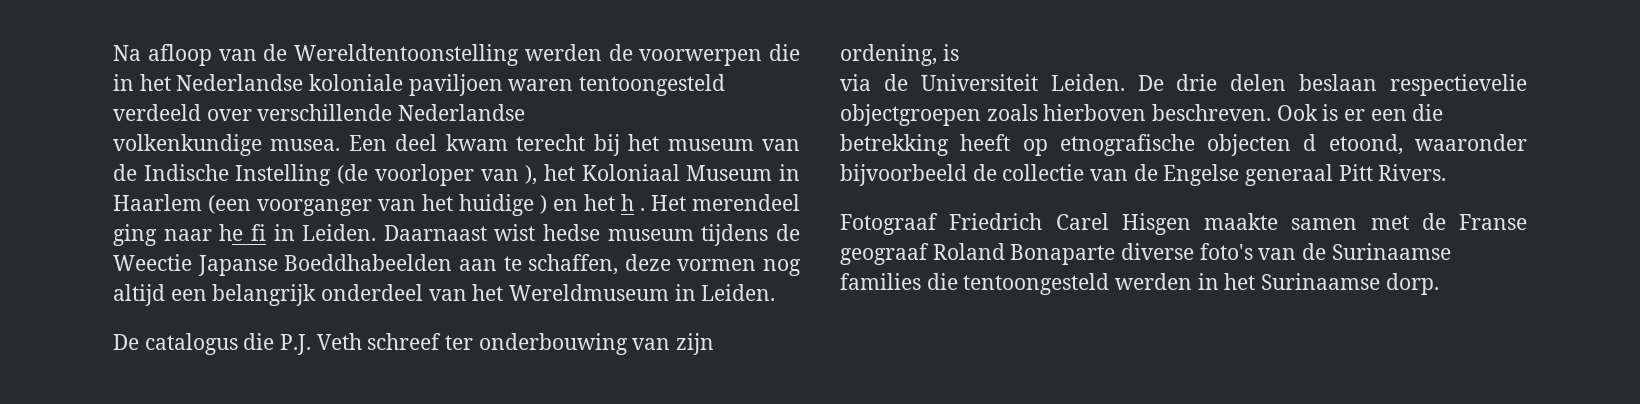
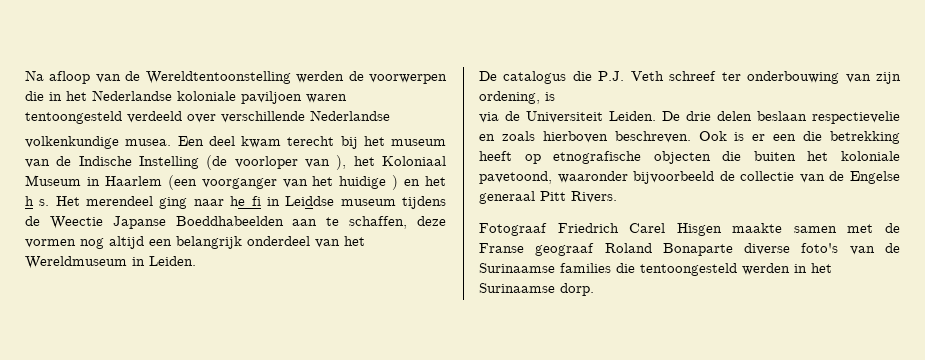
- Een deel kwam terecht bij het museum van de Indische Instelling (de voorloper van ), het Koloniaal Museum in Haarlem (een voorganger van het huidige ) en het h .
+ Een deel kwam terecht bij het museum van de Indische Instelling (de voorloper van ), het Koloniaal Museum in Haarlem (een voorganger van het huidige ) en het h s.
- Het merendeel ging naar he fi in Leiden. Daarnaast wist hedse museum tijdens de Weectie Japanse Boeddhabeelden aan te schaffen, deze vormen nog altijd een belangrijk onderdeel van het Wereldmuseum in Leiden.
+ Het merendeel ging naar he fi in Leiddse museum tijdens de Weectie Japanse Boeddhabeelden aan te schaffen, deze vormen nog altijd een belangrijk onderdeel van het Wereldmuseum in Leiden.
- De drie delen beslaan respectievelie objectgroepen zoals hierboven beschreven.
+ De drie delen beslaan respectievelie en zoals hierboven beschreven.
- Ook is er een die betrekking heeft op etnografische objecten d etoond, waaronder bijvoorbeeld de collectie van de Engelse generaal Pitt Rivers.
+ Ook is er een die betrekking heeft op etnografische objecten die buiten het koloniale pavetoond, waaronder bijvoorbeeld de collectie van de Engelse generaal Pitt Rivers.

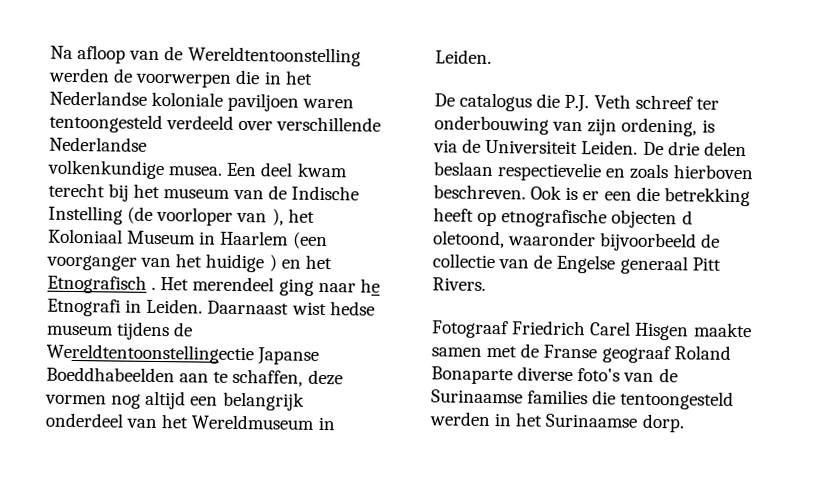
- Een deel kwam terecht bij het museum van de Indische Instelling (de voorloper van ), het Koloniaal Museum in Haarlem (een voorganger van het huidige ) en het h s.
+ Een deel kwam terecht bij het museum van de Indische Instelling (de voorloper van ), het Koloniaal Museum in Haarlem (een voorganger van het huidige ) en het Etnografisch .
- Het merendeel ging naar he fi in Leiddse museum tijdens de Weectie Japanse Boeddhabeelden aan te schaffen, deze vormen nog altijd een belangrijk onderdeel van het Wereldmuseum in Leiden.
+ Het merendeel ging naar he Etnografi in Leiden. Daarnaast wist hedse museum tijdens de Wereldtentoonstellingectie Japanse Boeddhabeelden aan te schaffen, deze vormen nog altijd een belangrijk onderdeel van het Wereldmuseum in Leiden.
- Ook is er een die betrekking heeft op etnografische objecten die buiten het koloniale pavetoond, waaronder bijvoorbeeld de collectie van de Engelse generaal Pitt Rivers.
+ Ook is er een die betrekking heeft op etnografische objecten d oletoond, waaronder bijvoorbeeld de collectie van de Engelse generaal Pitt Rivers.

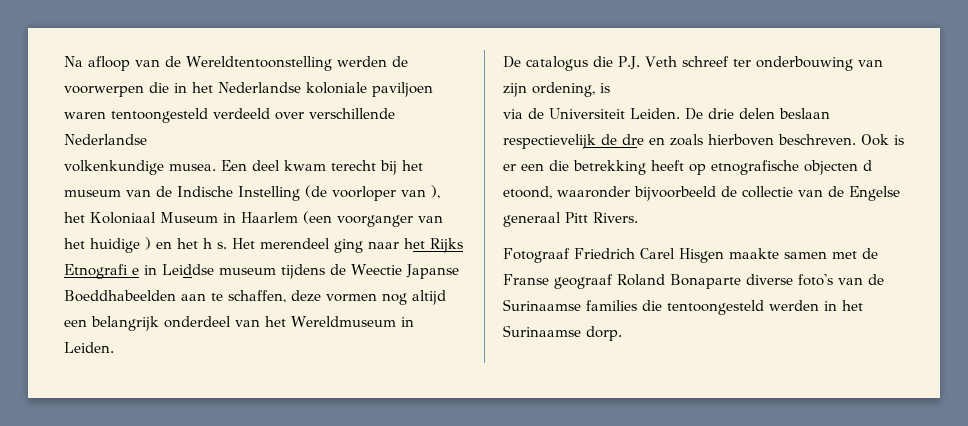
- Een deel kwam terecht bij het museum van de Indische Instelling (de voorloper van ), het Koloniaal Museum in Haarlem (een voorganger van het huidige ) en het Etnografisch .
+ Een deel kwam terecht bij het museum van de Indische Instelling (de voorloper van ), het Koloniaal Museum in Haarlem (een voorganger van het huidige ) en het h s.
- Het merendeel ging naar he Etnografi in Leiden. Daarnaast wist hedse museum tijdens de Wereldtentoonstellingectie Japanse Boeddhabeelden aan te schaffen, deze vormen nog altijd een belangrijk onderdeel van het Wereldmuseum in Leiden.
+ Het merendeel ging naar het Rijks Etnografi e in Leiddse museum tijdens de Weectie Japanse Boeddhabeelden aan te schaffen, deze vormen nog altijd een belangrijk onderdeel van het Wereldmuseum in Leiden.
- De drie delen beslaan respectievelie en zoals hierboven beschreven.
+ De drie delen beslaan respectievelijk de dre en zoals hierboven beschreven.
- Ook is er een die betrekking heeft op etnografische objecten d oletoond, waaronder bijvoorbeeld de collectie van de Engelse generaal Pitt Rivers.
+ Ook is er een die betrekking heeft op etnografische objecten d etoond, waaronder bijvoorbeeld de collectie van de Engelse generaal Pitt Rivers.

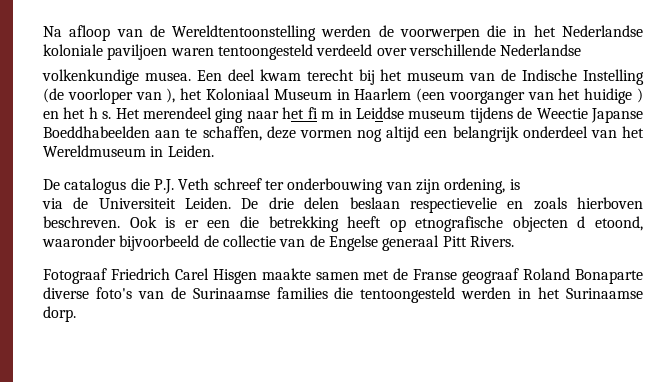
- Het merendeel ging naar het Rijks Etnografi e in Leiddse museum tijdens de Weectie Japanse Boeddhabeelden aan te schaffen, deze vormen nog altijd een belangrijk onderdeel van het Wereldmuseum in Leiden.
+ Het merendeel ging naar het fi m in Leiddse museum tijdens de Weectie Japanse Boeddhabeelden aan te schaffen, deze vormen nog altijd een belangrijk onderdeel van het Wereldmuseum in Leiden.
- De drie delen beslaan respectievelijk de dre en zoals hierboven beschreven.
+ De drie delen beslaan respectievelie en zoals hierboven beschreven.

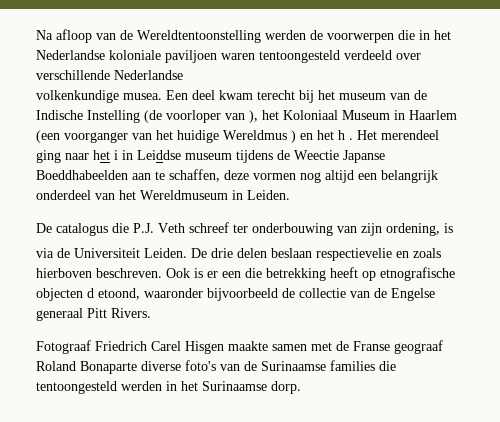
- Een deel kwam terecht bij het museum van de Indische Instelling (de voorloper van ), het Koloniaal Museum in Haarlem (een voorganger van het huidige ) en het h s.
+ Een deel kwam terecht bij het museum van de Indische Instelling (de voorloper van ), het Koloniaal Museum in Haarlem (een voorganger van het huidige Wereldmus ) en het h .
- Het merendeel ging naar het fi m in Leiddse museum tijdens de Weectie Japanse Boeddhabeelden aan te schaffen, deze vormen nog altijd een belangrijk onderdeel van het Wereldmuseum in Leiden.
+ Het merendeel ging naar het i in Leiddse museum tijdens de Weectie Japanse Boeddhabeelden aan te schaffen, deze vormen nog altijd een belangrijk onderdeel van het Wereldmuseum in Leiden.

